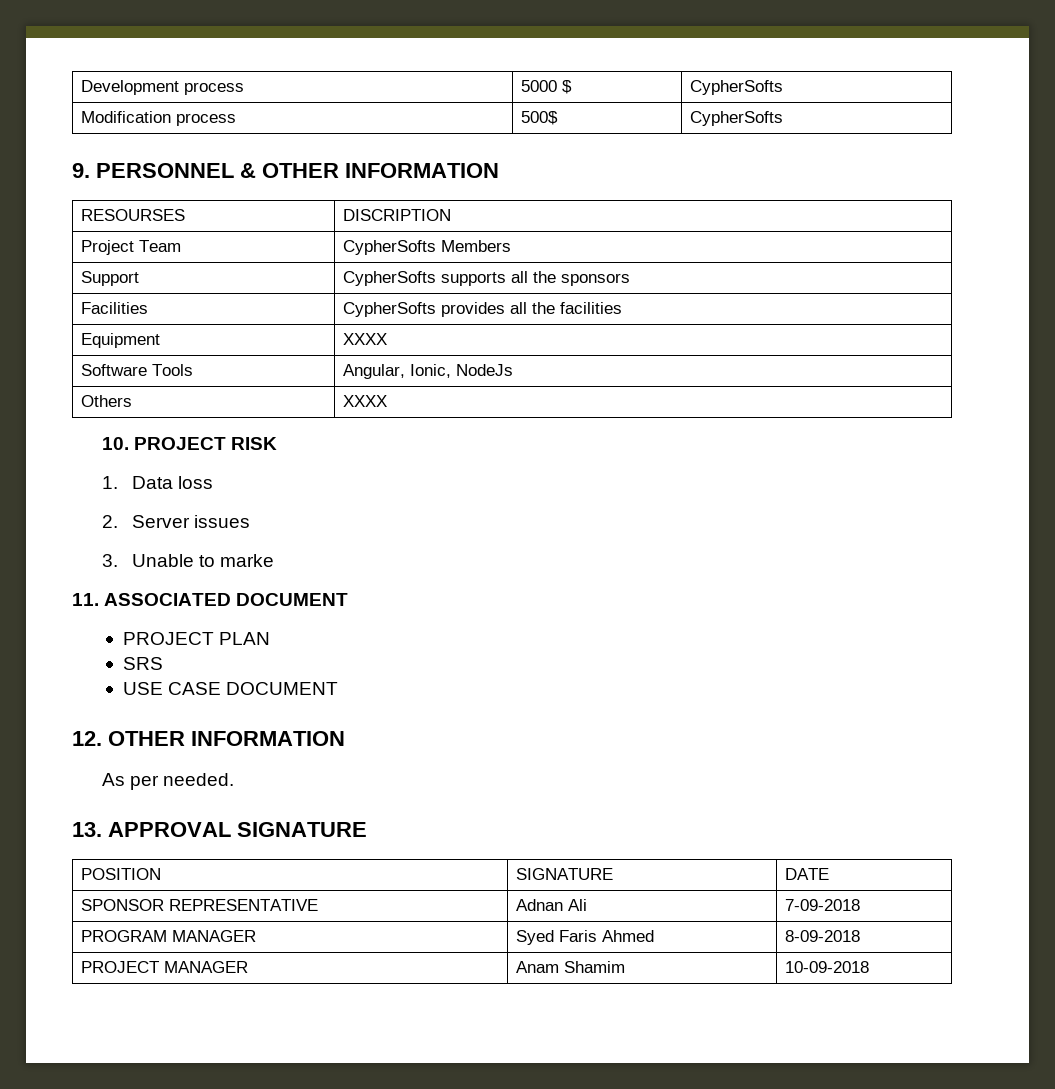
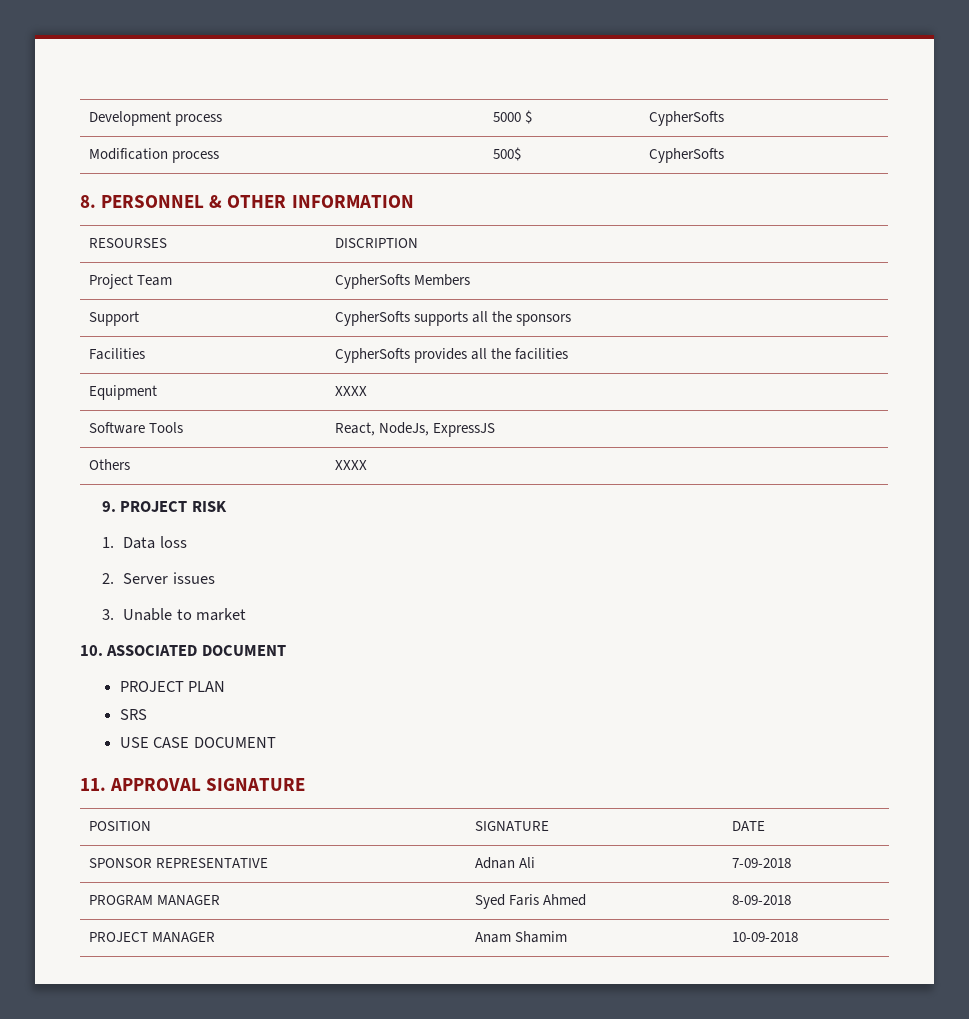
- 9. PERSONNEL & OTHER INFORMATION
+ 8. PERSONNEL & OTHER INFORMATION
- Software Tools | Angular, Ionic, NodeJs
+ Software Tools | React, NodeJs, ExpressJS
- 10. PROJECT RISK
+ 9. PROJECT RISK
- 3. Unable to marke
- 11. ASSOCIATED DOCUMENT
+ 3. Unable to market
+ 10. ASSOCIATED DOCUMENT
- 12. OTHER INFORMATION
- As per needed.
- 13. APPROVAL SIGNATURE
+ 11. APPROVAL SIGNATURE

